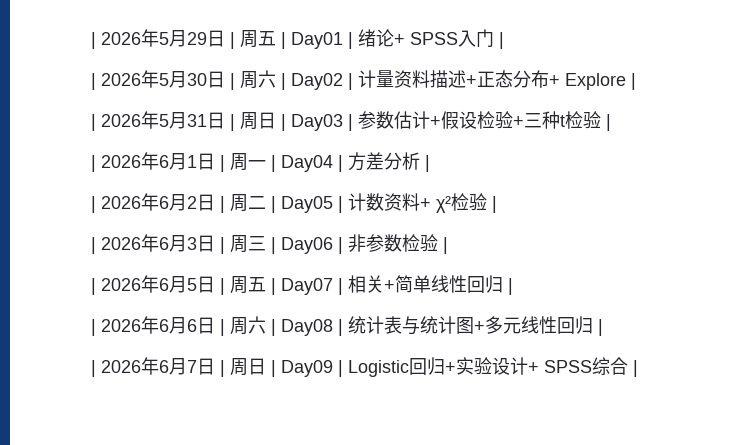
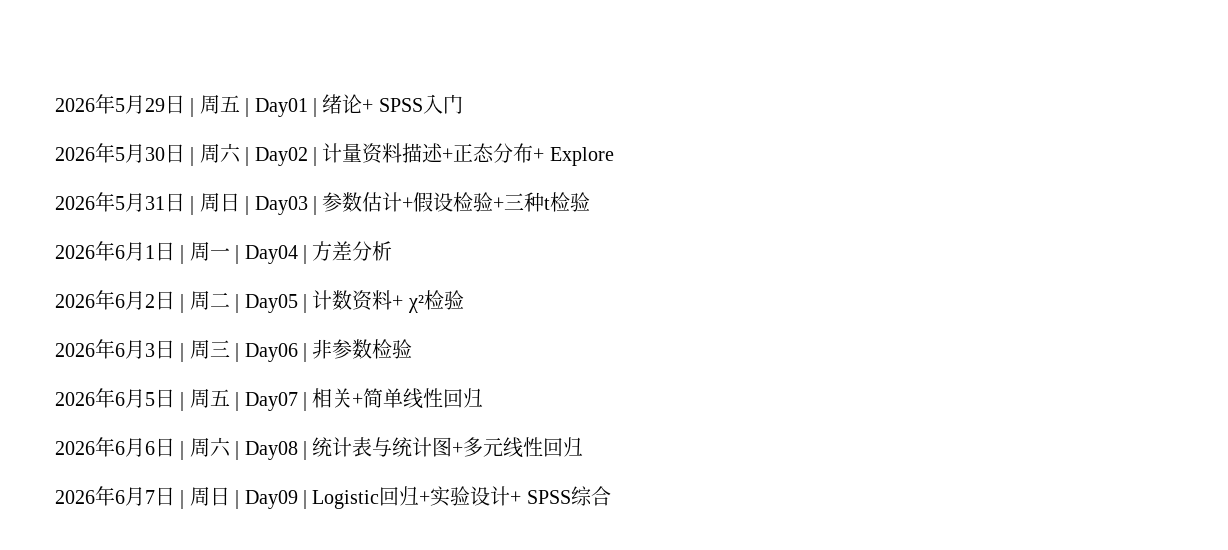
- | 2026年5月29日 | 周五 | Day01 | 绪论+ SPSS入门 |
- | 2026年5月30日 | 周六 | Day02 | 计量资料描述+正态分布+ Explore |
- | 2026年5月31日 | 周日 | Day03 | 参数估计+假设检验+三种t检验 |
- | 2026年6月1日 | 周一 | Day04 | 方差分析 |
- | 2026年6月2日 | 周二 | Day05 | 计数资料+ χ²检验 |
- | 2026年6月3日 | 周三 | Day06 | 非参数检验 |
- | 2026年6月5日 | 周五 | Day07 | 相关+简单线性回归 |
- | 2026年6月6日 | 周六 | Day08 | 统计表与统计图+多元线性回归 |
- | 2026年6月7日 | 周日 | Day09 | Logistic回归+实验设计+ SPSS综合 |
+ 2026年5月29日 | 周五 | Day01 | 绪论+ SPSS入门
+ 2026年5月30日 | 周六 | Day02 | 计量资料描述+正态分布+ Explore
+ 2026年5月31日 | 周日 | Day03 | 参数估计+假设检验+三种t检验
+ 2026年6月1日 | 周一 | Day04 | 方差分析
+ 2026年6月2日 | 周二 | Day05 | 计数资料+ χ²检验
+ 2026年6月3日 | 周三 | Day06 | 非参数检验
+ 2026年6月5日 | 周五 | Day07 | 相关+简单线性回归
+ 2026年6月6日 | 周六 | Day08 | 统计表与统计图+多元线性回归
+ 2026年6月7日 | 周日 | Day09 | Logistic回归+实验设计+ SPSS综合

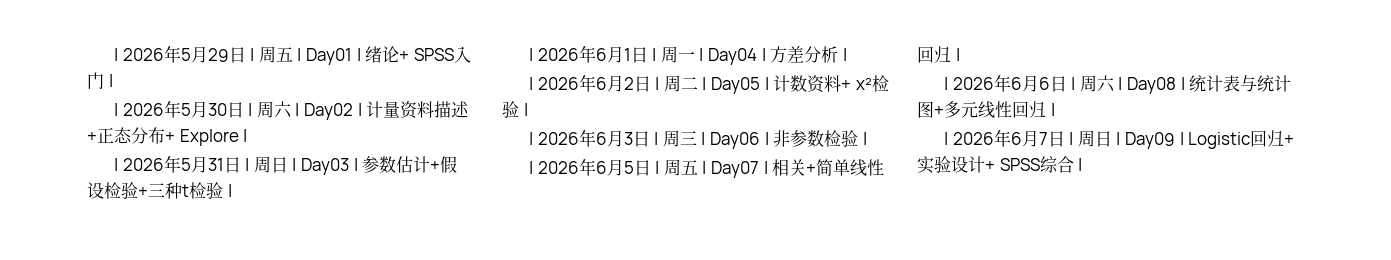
- 2026年5月29日 | 周五 | Day01 | 绪论+ SPSS入门
- 2026年5月30日 | 周六 | Day02 | 计量资料描述+正态分布+ Explore
- 2026年5月31日 | 周日 | Day03 | 参数估计+假设检验+三种t检验
- 2026年6月1日 | 周一 | Day04 | 方差分析
- 2026年6月2日 | 周二 | Day05 | 计数资料+ χ²检验
- 2026年6月3日 | 周三 | Day06 | 非参数检验
- 2026年6月5日 | 周五 | Day07 | 相关+简单线性回归
- 2026年6月6日 | 周六 | Day08 | 统计表与统计图+多元线性回归
- 2026年6月7日 | 周日 | Day09 | Logistic回归+实验设计+ SPSS综合
+ | 2026年5月29日 | 周五 | Day01 | 绪论+ SPSS入门 |
+ | 2026年5月30日 | 周六 | Day02 | 计量资料描述+正态分布+ Explore |
+ | 2026年5月31日 | 周日 | Day03 | 参数估计+假设检验+三种t检验 |
+ | 2026年6月1日 | 周一 | Day04 | 方差分析 |
+ | 2026年6月2日 | 周二 | Day05 | 计数资料+ χ²检验 |
+ | 2026年6月3日 | 周三 | Day06 | 非参数检验 |
+ | 2026年6月5日 | 周五 | Day07 | 相关+简单线性回归 |
+ | 2026年6月6日 | 周六 | Day08 | 统计表与统计图+多元线性回归 |
+ | 2026年6月7日 | 周日 | Day09 | Logistic回归+实验设计+ SPSS综合 |

